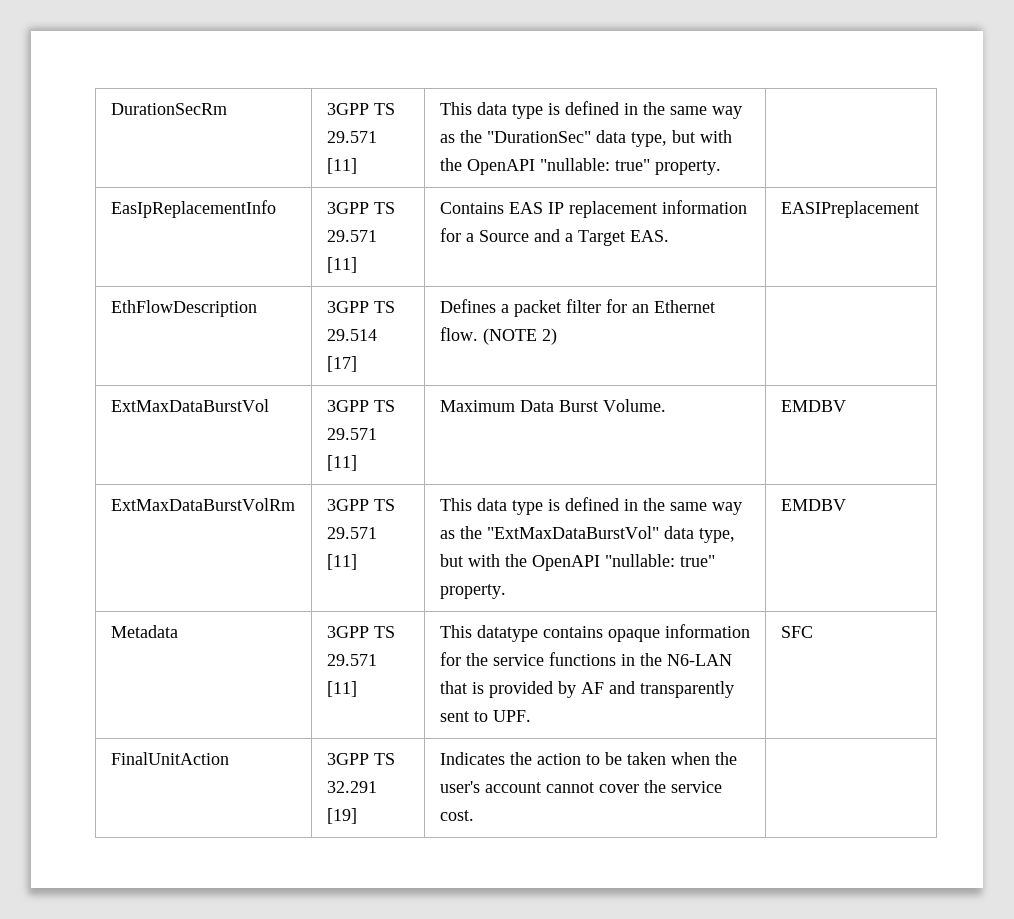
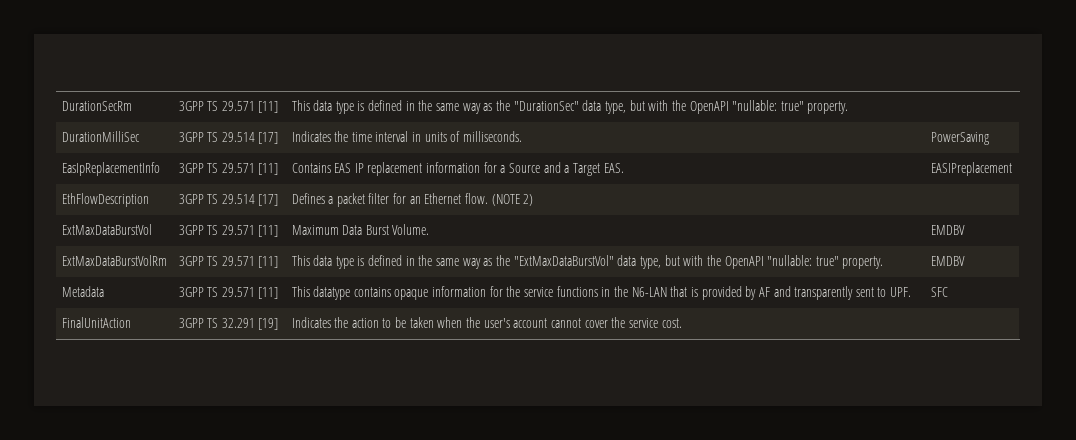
+ DurationMilliSec | 3GPP TS 29.514 [17] | Indicates the time interval in units of milliseconds. | PowerSaving

